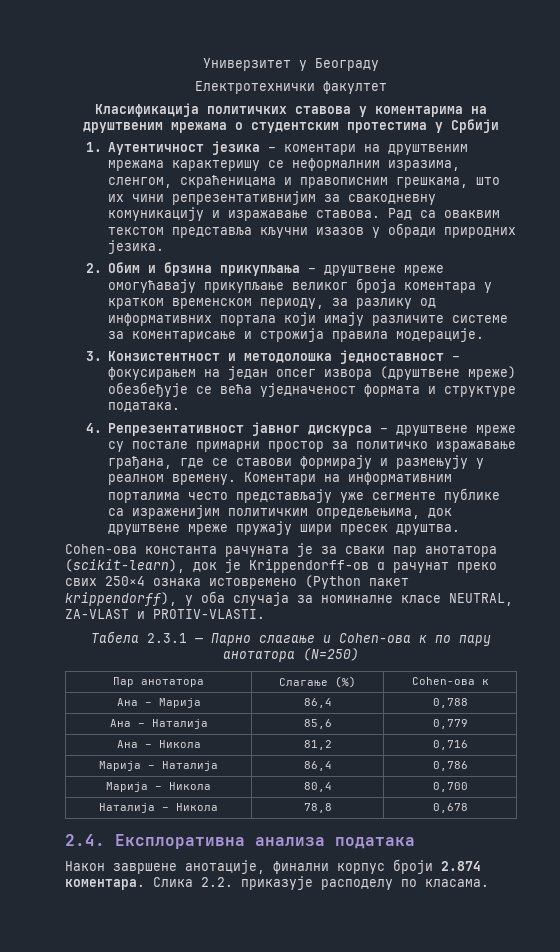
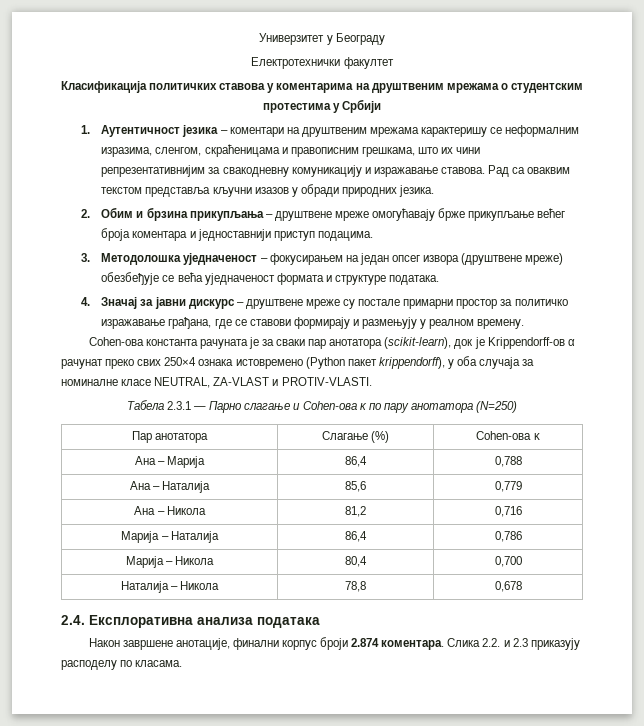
- 2. Обим и брзина прикупљања – друштвене мреже омогућавају прикупљање великог броја коментара у кратком временском периоду, за разлику од информативних портала који имају различите системе за коментарисање и строжија правила модерације.
- 3. Конзистентност и методолошка једноставност – фокусирањем на један опсег извора (друштвене мреже) обезбеђује се већа уједначеност формата и структуре података.
+ 2. Обим и брзина прикупљања – друштвене мреже омогућавају брже прикупљање већег броја коментара и једноставнији приступ подацима.
+ 3. Методолошка уједначеност – фокусирањем на један опсег извора (друштвене мреже) обезбеђује се већа уједначеност формата и структуре података.
- 4. Репрезентативност јавног дискурса – друштвене мреже су постале примарни простор за политичко изражавање грађана, где се ставови формирају и размењују у реалном времену. Коментари на информативним порталима често представљају уже сегменте публике са израженијим политичким опредељењима, док друштвене мреже пружају шири пресек друштва.
+ 4. Значај за јавни дискурс – друштвене мреже су постале примарни простор за политичко изражавање грађана, где се ставови формирају и размењују у реалном времену.
- Слика 2.2. приказује расподелу по класама.
+ Слика 2.2. и 2.3 приказују расподелу по класама.

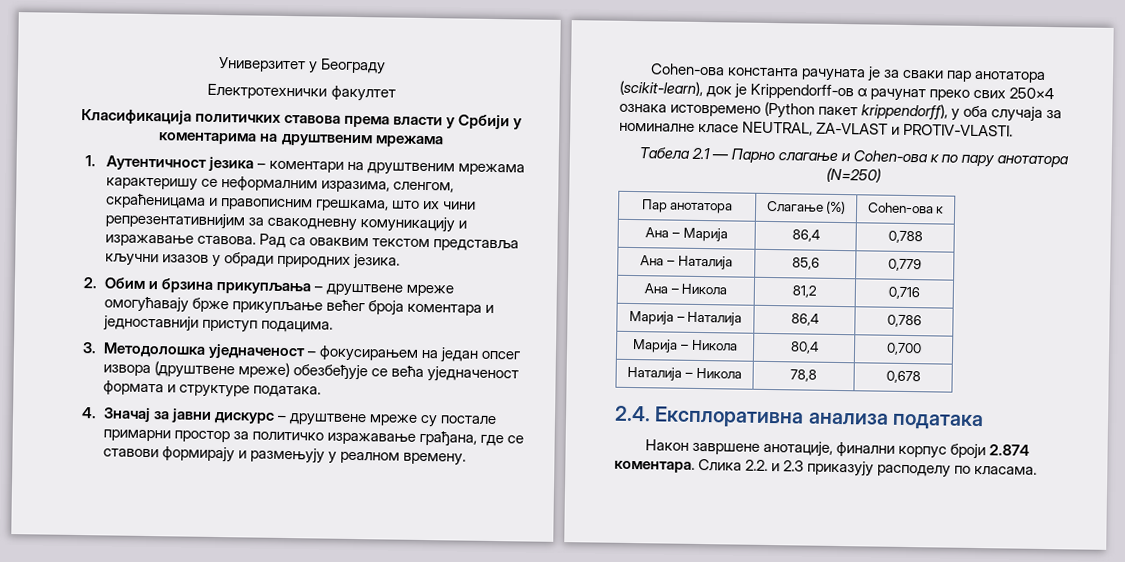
- Класификација политичких ставова у коментарима на друштвеним мрежама о студентским протестима у Србији
+ Класификација политичких ставова према власти у Србији у коментарима на друштвеним мрежама
- Табела 2.3.1 — Парно слагање и Cohen-ова κ по пару анотатора (N=250)
+ Табела 2.1 — Парно слагање и Cohen-ова κ по пару анотатора (N=250)

